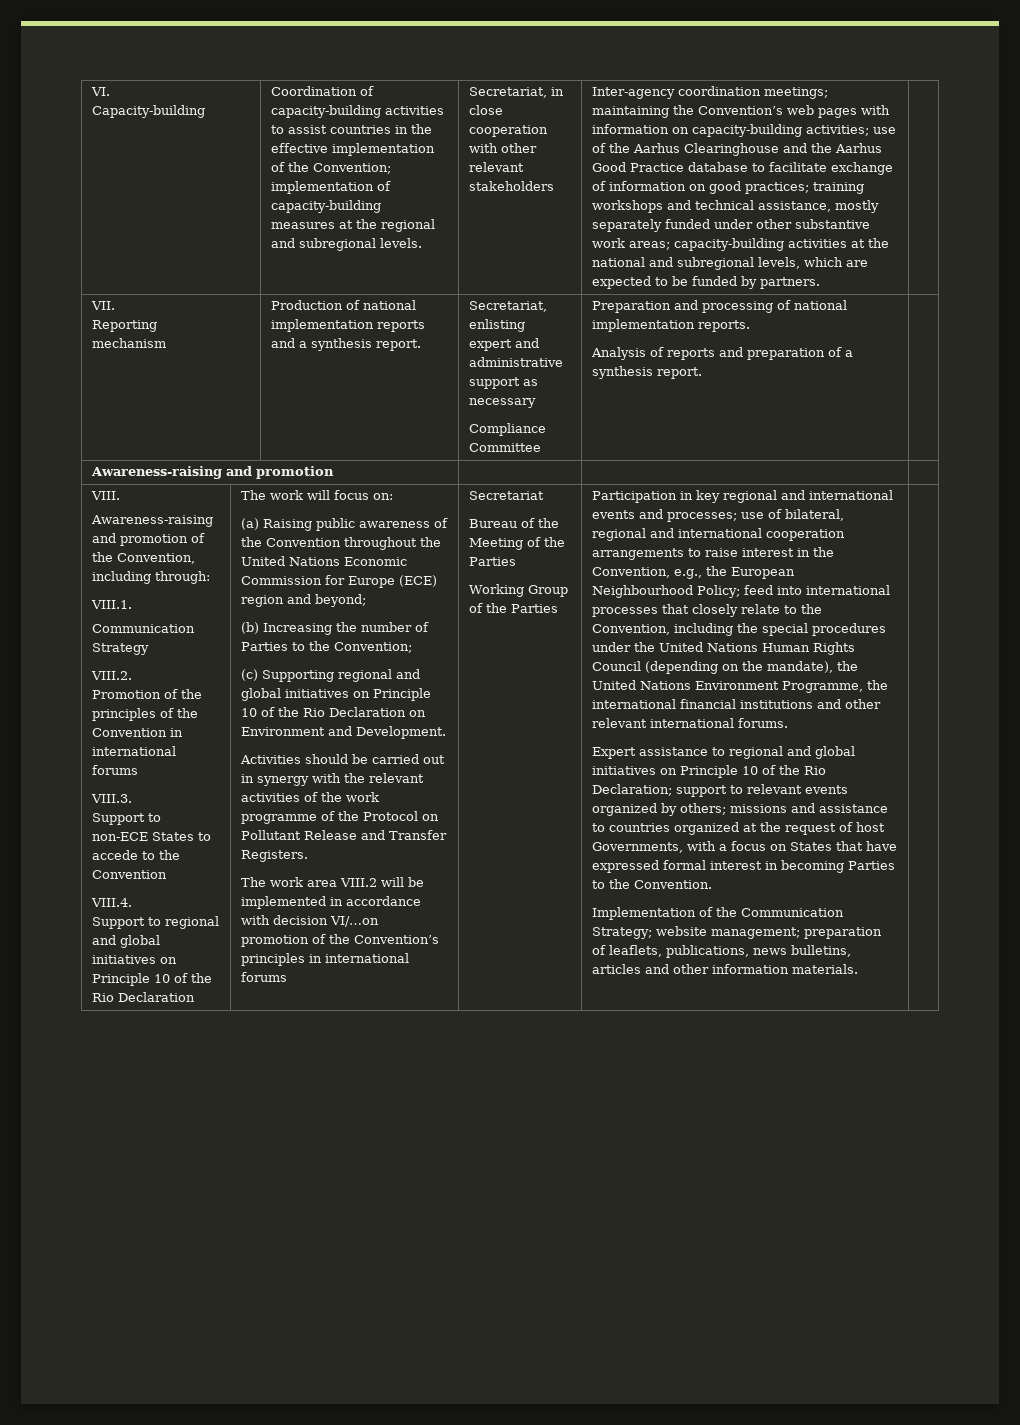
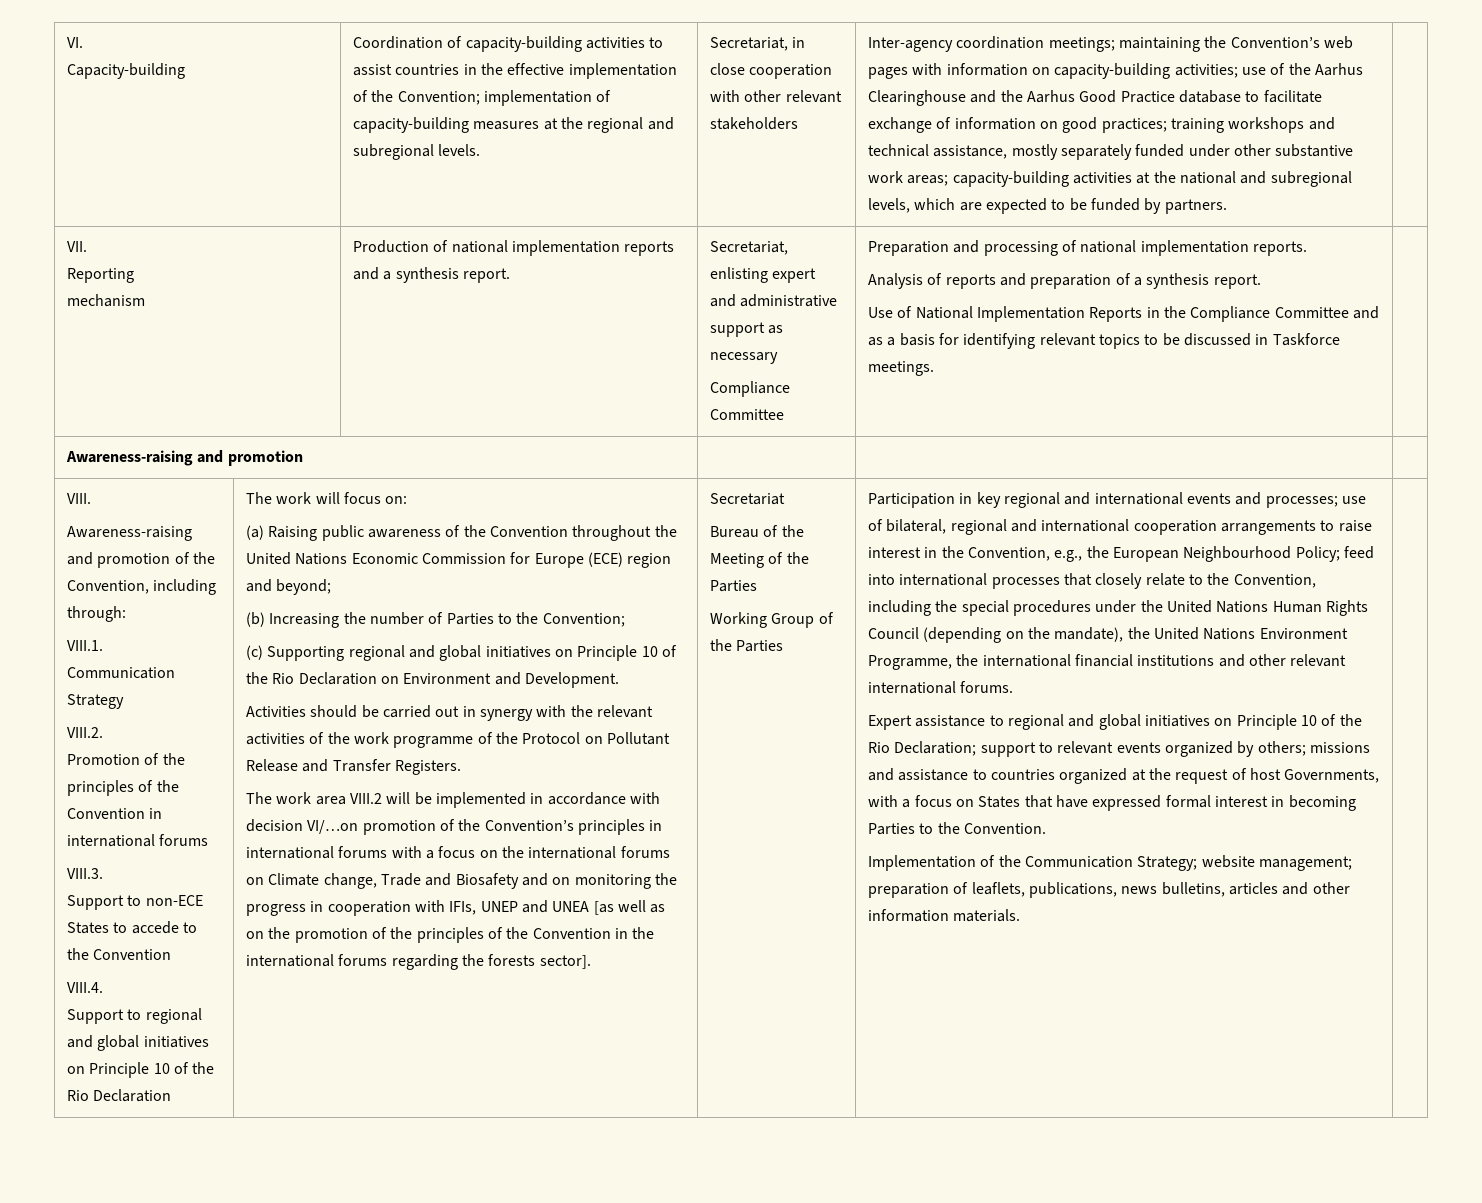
+ Use of National Implementation Reports in the Compliance Committee and as a basis for identifying relevant topics to be discussed in Taskforce meetings.
- The work area VIII.2 will be implemented in accordance with decision VI/…on promotion of the Convention’s principles in international forums
+ The work area VIII.2 will be implemented in accordance with decision VI/…on promotion of the Convention’s principles in international forums with a focus on the international forums on Climate change, Trade and Biosafety and on monitoring the progress in cooperation with IFIs, UNEP and UNEA [as well as on the promotion of the principles of the Convention in the international forums regarding the forests sector].

